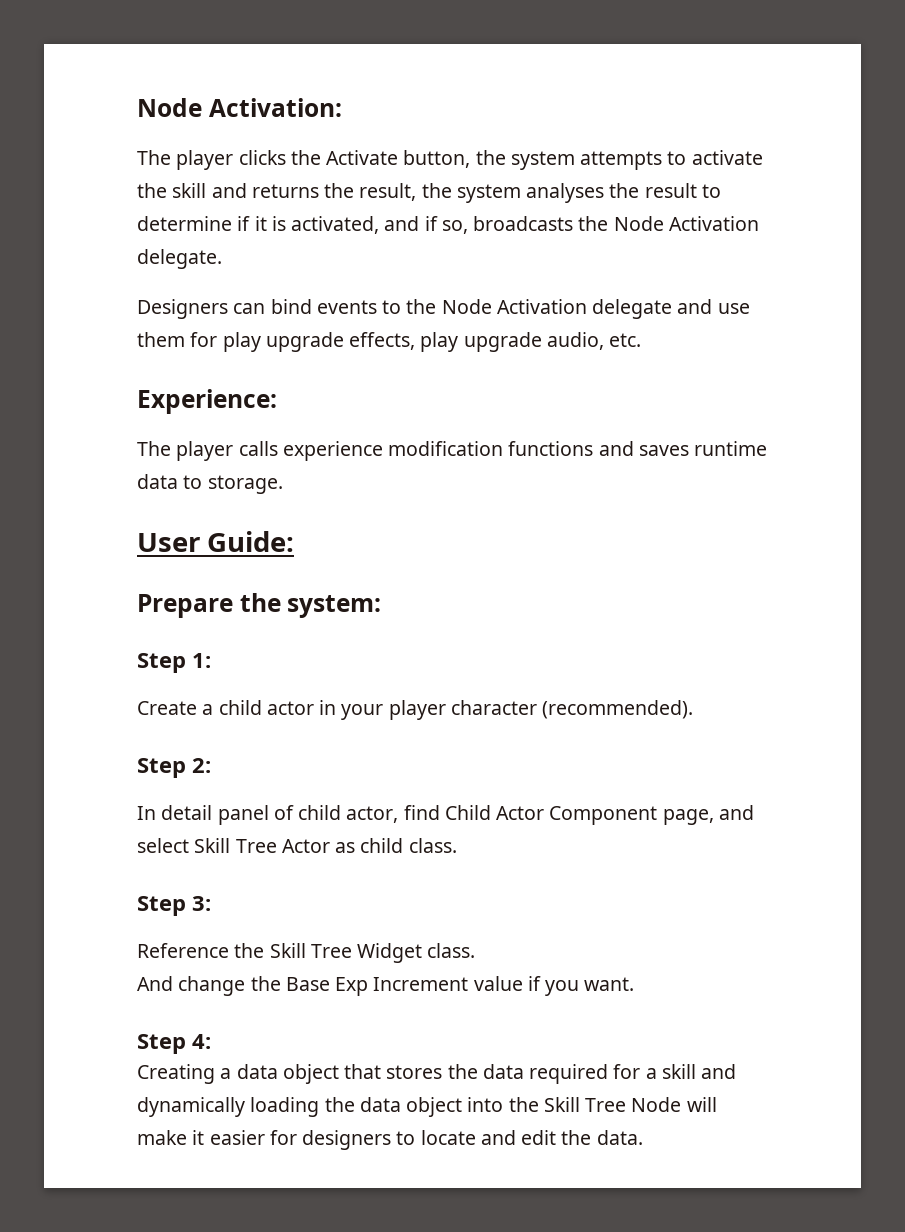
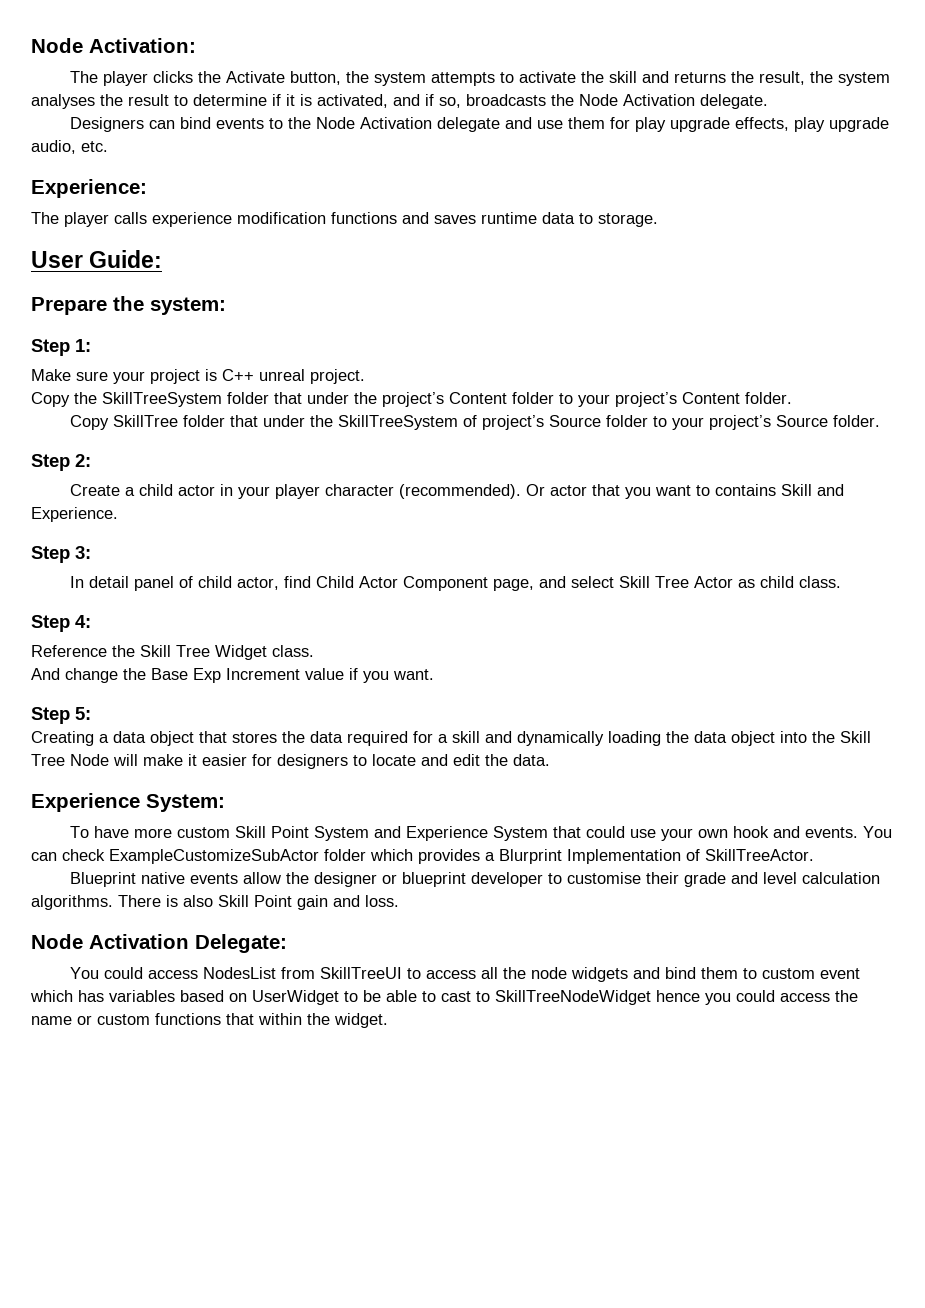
+ Make sure your project is C++ unreal project.
+ Copy the SkillTreeSystem folder that under the project’s Content folder to your project’s Content folder.
+ Copy SkillTree folder that under the SkillTreeSystem of project’s Source folder to your project’s Source folder.
+ Step 2:
- Create a child actor in your player character (recommended).
- Step 2:
+ Create a child actor in your player character (recommended). Or actor that you want to contains Skill and Experience.
+ Step 3:
- Step 3:
+ Step 4:
- Step 4:
+ Step 5:
+ Experience System:
+ To have more custom Skill Point System and Experience System that could use your own hook and events. You can check ExampleCustomizeSubActor folder which provides a Blurprint Implementation of SkillTreeActor.
+ Blueprint native events allow the designer or blueprint developer to customise their grade and level calculation algorithms. There is also Skill Point gain and loss.
+ Node Activation Delegate:
+ You could access NodesList from SkillTreeUI to access all the node widgets and bind them to custom event which has variables based on UserWidget to be able to cast to SkillTreeNodeWidget hence you could access the name or custom functions that within the widget.

